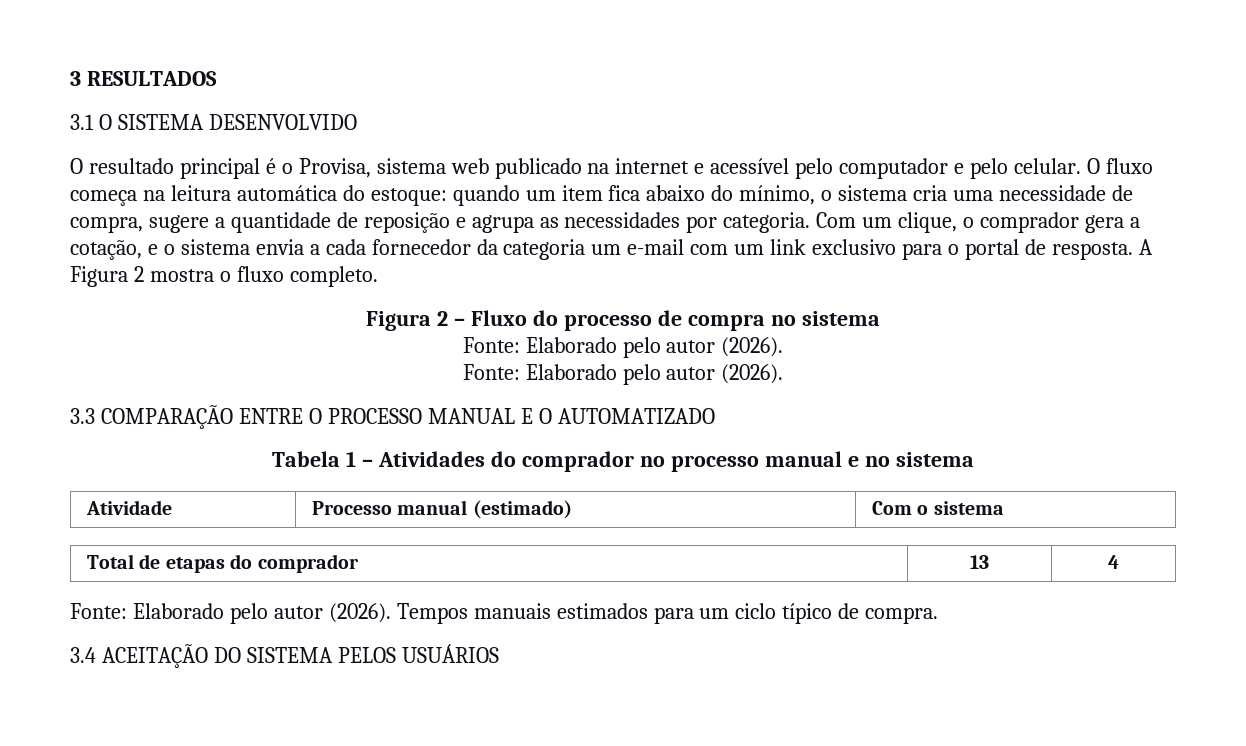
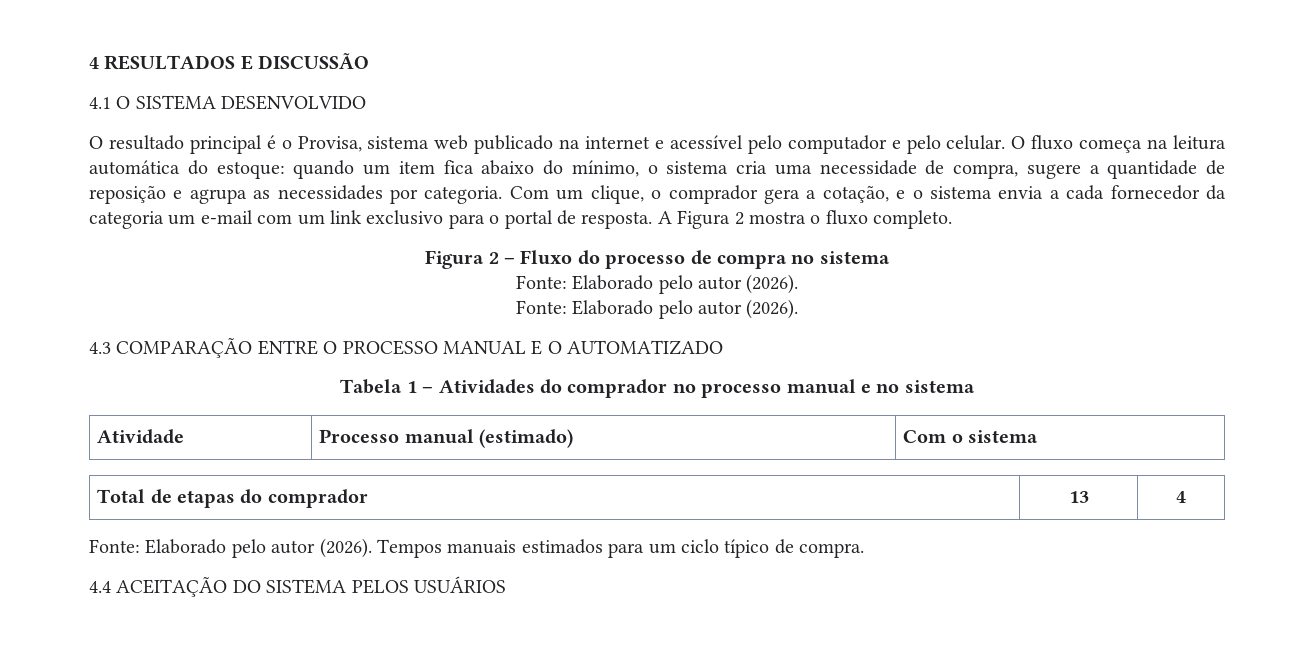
- 3 RESULTADOS
- 3.1 O SISTEMA DESENVOLVIDO
+ 4 RESULTADOS E DISCUSSÃO
+ 4.1 O SISTEMA DESENVOLVIDO
- 3.3 COMPARAÇÃO ENTRE O PROCESSO MANUAL E O AUTOMATIZADO
+ 4.3 COMPARAÇÃO ENTRE O PROCESSO MANUAL E O AUTOMATIZADO
- 3.4 ACEITAÇÃO DO SISTEMA PELOS USUÁRIOS
+ 4.4 ACEITAÇÃO DO SISTEMA PELOS USUÁRIOS

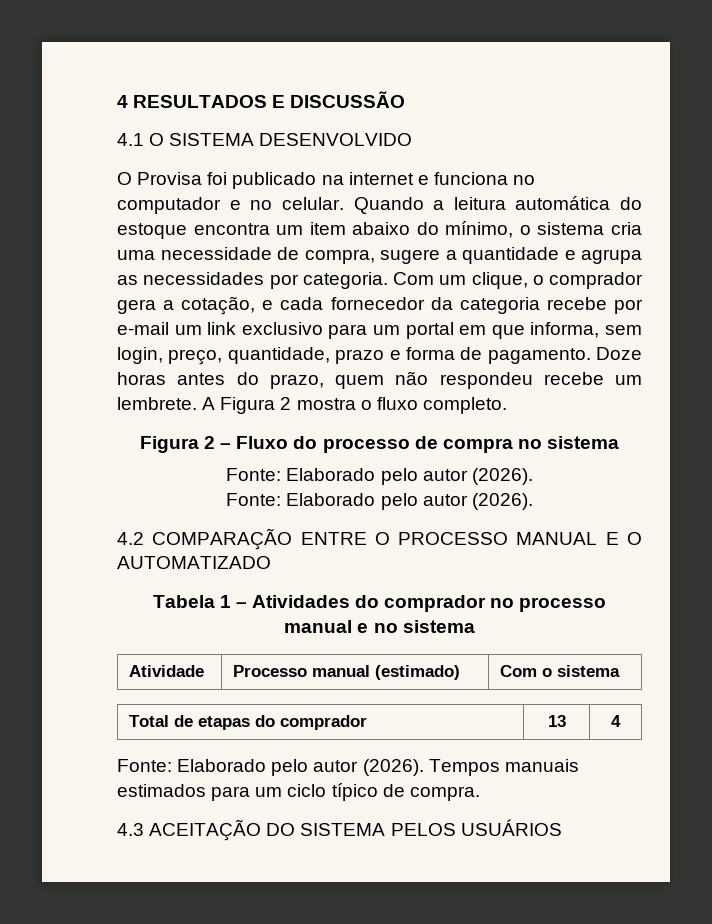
- O resultado principal é o Provisa, sistema web publicado na internet e acessível pelo computador e pelo celular. O fluxo começa na leitura automática do estoque: quando um item fica abaixo do mínimo, o sistema cria uma necessidade de compra, sugere a quantidade de reposição e agrupa as necessidades por categoria.
+ O Provisa foi publicado na internet e funciona no computador e no celular. Quando a leitura automática do estoque encontra um item abaixo do mínimo, o sistema cria uma necessidade de compra, sugere a quantidade e agrupa as necessidades por categoria.
- Com um clique, o comprador gera a cotação, e o sistema envia a cada fornecedor da categoria um e-mail com um link exclusivo para o portal de resposta.
+ Com um clique, o comprador gera a cotação, e cada fornecedor da categoria recebe por e-mail um link exclusivo para um portal em que informa, sem login, preço, quantidade, prazo e forma de pagamento. Doze horas antes do prazo, quem não respondeu recebe um lembrete.
- 4.3 COMPARAÇÃO ENTRE O PROCESSO MANUAL E O AUTOMATIZADO
+ 4.2 COMPARAÇÃO ENTRE O PROCESSO MANUAL E O AUTOMATIZADO
- 4.4 ACEITAÇÃO DO SISTEMA PELOS USUÁRIOS
+ 4.3 ACEITAÇÃO DO SISTEMA PELOS USUÁRIOS

